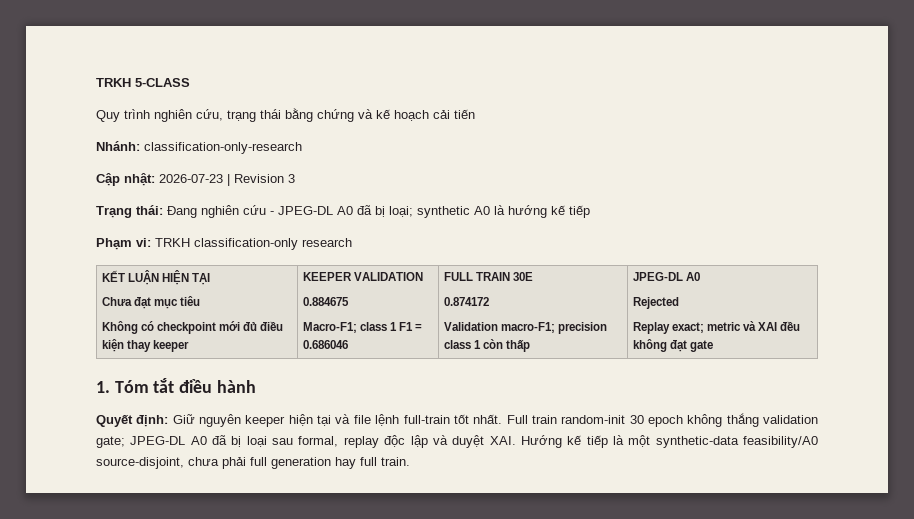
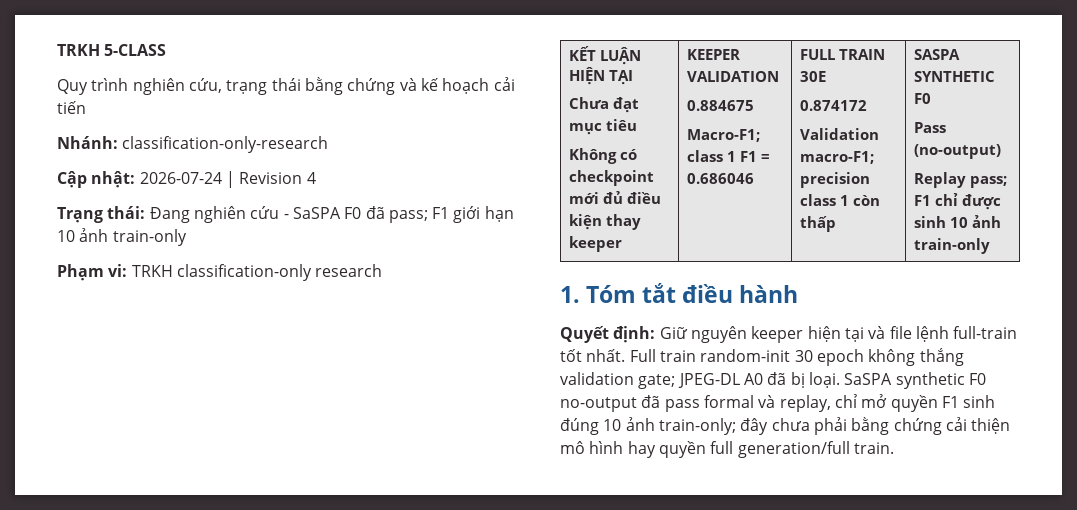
- Cập nhật: 2026-07-23 | Revision 3
+ Cập nhật: 2026-07-24 | Revision 4
- Trạng thái: Đang nghiên cứu - JPEG-DL A0 đã bị loại; synthetic A0 là hướng kế tiếp
+ Trạng thái: Đang nghiên cứu - SaSPA F0 đã pass; F1 giới hạn 10 ảnh train-only
- Validation macro-F1; precision class 1 còn thấp | JPEG-DL A0
- Rejected
- Replay exact; metric và XAI đều không đạt gate
+ Validation macro-F1; precision class 1 còn thấp | SASPA SYNTHETIC F0
+ Pass (no-output)
+ Replay pass; F1 chỉ được sinh 10 ảnh train-only
- Full train random-init 30 epoch không thắng validation gate; JPEG-DL A0 đã bị loại sau formal, replay độc lập và duyệt XAI. Hướng kế tiếp là một synthetic-data feasibility/A0 source-disjoint, chưa phải full generation hay full train.
+ Full train random-init 30 epoch không thắng validation gate; JPEG-DL A0 đã bị loại. SaSPA synthetic F0 no-output đã pass formal và replay, chỉ mở quyền F1 sinh đúng 10 ảnh train-only; đây chưa phải bằng chứng cải thiện mô hình hay quyền full generation/full train.

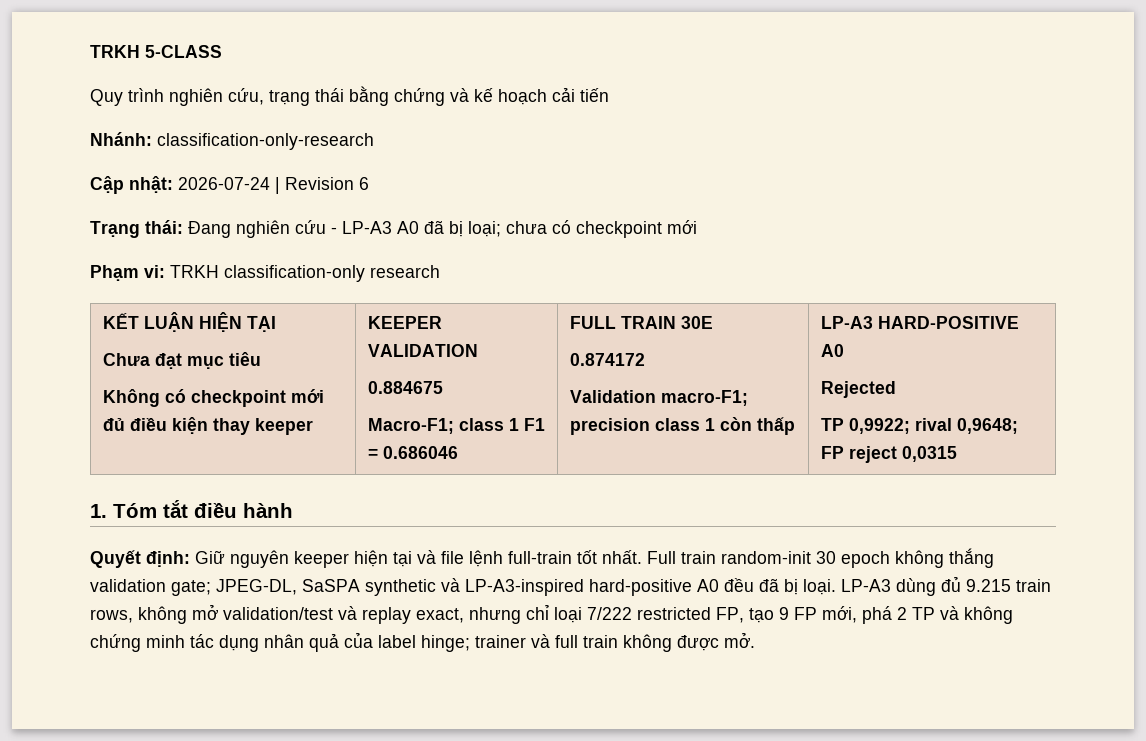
- Cập nhật: 2026-07-24 | Revision 4
+ Cập nhật: 2026-07-24 | Revision 6
- Trạng thái: Đang nghiên cứu - SaSPA F0 đã pass; F1 giới hạn 10 ảnh train-only
+ Trạng thái: Đang nghiên cứu - LP-A3 A0 đã bị loại; chưa có checkpoint mới
- SASPA SYNTHETIC F0
- Pass (no-output)
- Replay pass; F1 chỉ được sinh 10 ảnh train-only
+ LP-A3 HARD-POSITIVE A0
+ Rejected
+ TP 0,9922; rival 0,9648; FP reject 0,0315
- Full train random-init 30 epoch không thắng validation gate; JPEG-DL A0 đã bị loại. SaSPA synthetic F0 no-output đã pass formal và replay, chỉ mở quyền F1 sinh đúng 10 ảnh train-only; đây chưa phải bằng chứng cải thiện mô hình hay quyền full generation/full train.
+ Full train random-init 30 epoch không thắng validation gate; JPEG-DL, SaSPA synthetic và LP-A3-inspired hard-positive A0 đều đã bị loại. LP-A3 dùng đủ 9.215 train rows, không mở validation/test và replay exact, nhưng chỉ loại 7/222 restricted FP, tạo 9 FP mới, phá 2 TP và không chứng minh tác dụng nhân quả của label hinge; trainer và full train không được mở.

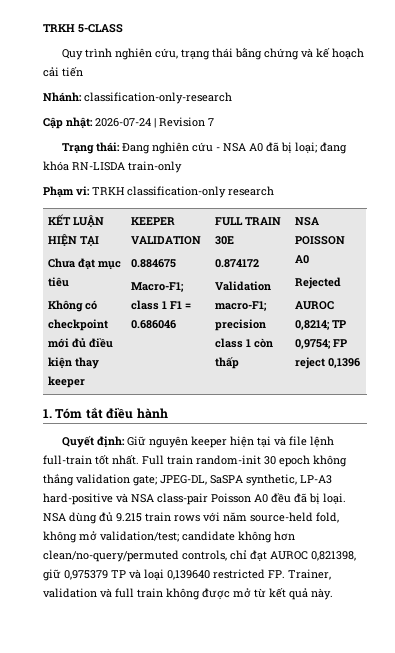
- Cập nhật: 2026-07-24 | Revision 6
+ Cập nhật: 2026-07-24 | Revision 7
- Trạng thái: Đang nghiên cứu - LP-A3 A0 đã bị loại; chưa có checkpoint mới
+ Trạng thái: Đang nghiên cứu - NSA A0 đã bị loại; đang khóa RN-LISDA train-only
- LP-A3 HARD-POSITIVE A0
+ NSA POISSON A0
- TP 0,9922; rival 0,9648; FP reject 0,0315
+ AUROC 0,8214; TP 0,9754; FP reject 0,1396
- Full train random-init 30 epoch không thắng validation gate; JPEG-DL, SaSPA synthetic và LP-A3-inspired hard-positive A0 đều đã bị loại.
+ Full train random-init 30 epoch không thắng validation gate; JPEG-DL, SaSPA synthetic, LP-A3 hard-positive và NSA class-pair Poisson A0 đều đã bị loại.
- LP-A3 dùng đủ 9.215 train rows, không mở validation/test và replay exact, nhưng chỉ loại 7/222 restricted FP, tạo 9 FP mới, phá 2 TP và không chứng minh tác dụng nhân quả của label hinge; trainer và full train không được mở.
+ NSA dùng đủ 9.215 train rows với năm source-held fold, không mở validation/test; candidate không hơn clean/no-query/permuted controls, chỉ đạt AUROC 0,821398, giữ 0,975379 TP và loại 0,139640 restricted FP. Trainer, validation và full train không được mở từ kết quả này.

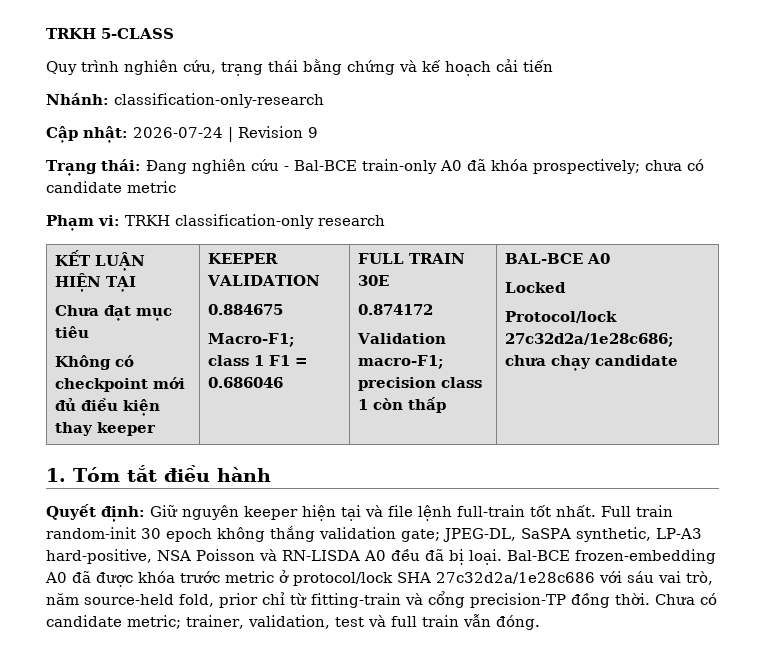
- Cập nhật: 2026-07-24 | Revision 7
+ Cập nhật: 2026-07-24 | Revision 9
- Trạng thái: Đang nghiên cứu - NSA A0 đã bị loại; đang khóa RN-LISDA train-only
+ Trạng thái: Đang nghiên cứu - Bal-BCE train-only A0 đã khóa prospectively; chưa có candidate metric
- NSA POISSON A0
+ BAL-BCE A0
- Rejected
- AUROC 0,8214; TP 0,9754; FP reject 0,1396
+ Locked
+ Protocol/lock 27c32d2a/1e28c686; chưa chạy candidate
- Full train random-init 30 epoch không thắng validation gate; JPEG-DL, SaSPA synthetic, LP-A3 hard-positive và NSA class-pair Poisson A0 đều đã bị loại.
+ Full train random-init 30 epoch không thắng validation gate; JPEG-DL, SaSPA synthetic, LP-A3 hard-positive, NSA Poisson và RN-LISDA A0 đều đã bị loại.
- NSA dùng đủ 9.215 train rows với năm source-held fold, không mở validation/test; candidate không hơn clean/no-query/permuted controls, chỉ đạt AUROC 0,821398, giữ 0,975379 TP và loại 0,139640 restricted FP. Trainer, validation và full train không được mở từ kết quả này.
+ Bal-BCE frozen-embedding A0 đã được khóa trước metric ở protocol/lock SHA 27c32d2a/1e28c686 với sáu vai trò, năm source-held fold, prior chỉ từ fitting-train và cổng precision-TP đồng thời. Chưa có candidate metric; trainer, validation, test và full train vẫn đóng.

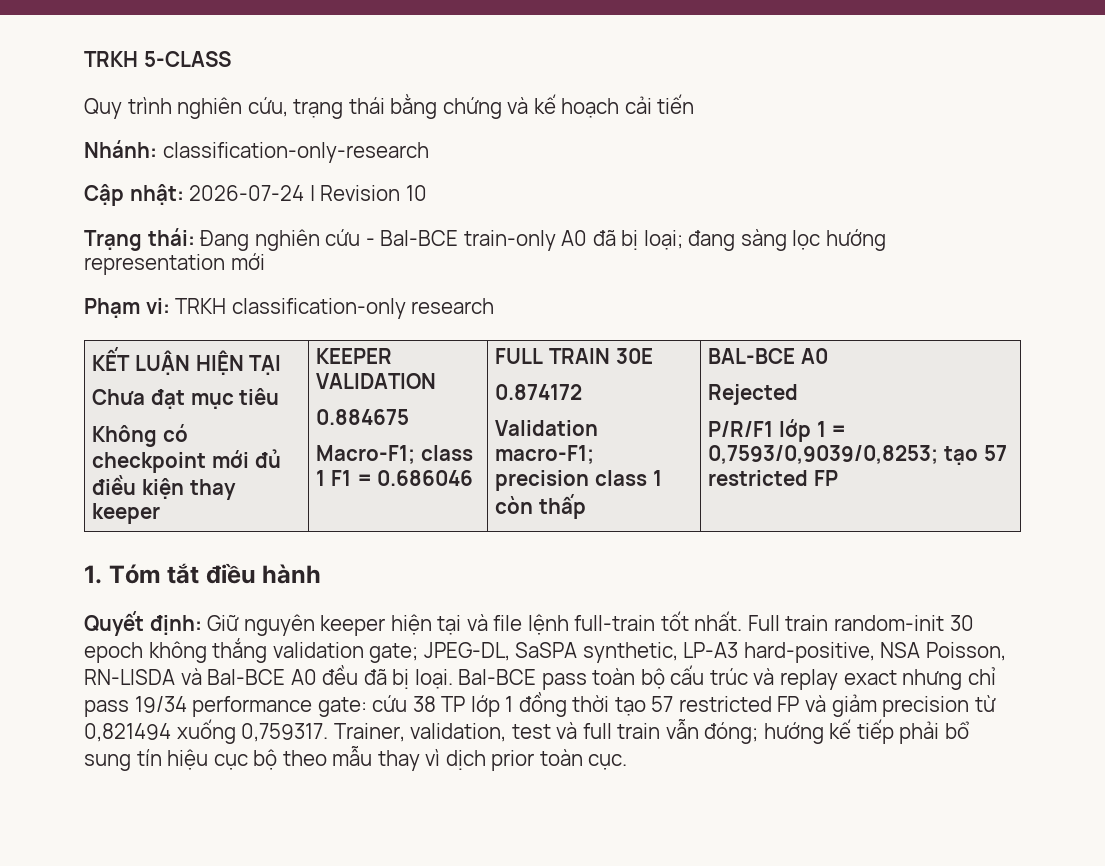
- Cập nhật: 2026-07-24 | Revision 9
+ Cập nhật: 2026-07-24 | Revision 10
- Trạng thái: Đang nghiên cứu - Bal-BCE train-only A0 đã khóa prospectively; chưa có candidate metric
+ Trạng thái: Đang nghiên cứu - Bal-BCE train-only A0 đã bị loại; đang sàng lọc hướng representation mới
- Locked
- Protocol/lock 27c32d2a/1e28c686; chưa chạy candidate
+ Rejected
+ P/R/F1 lớp 1 = 0,7593/0,9039/0,8253; tạo 57 restricted FP
- Full train random-init 30 epoch không thắng validation gate; JPEG-DL, SaSPA synthetic, LP-A3 hard-positive, NSA Poisson và RN-LISDA A0 đều đã bị loại.
+ Full train random-init 30 epoch không thắng validation gate; JPEG-DL, SaSPA synthetic, LP-A3 hard-positive, NSA Poisson, RN-LISDA và Bal-BCE A0 đều đã bị loại.
- Bal-BCE frozen-embedding A0 đã được khóa trước metric ở protocol/lock SHA 27c32d2a/1e28c686 với sáu vai trò, năm source-held fold, prior chỉ từ fitting-train và cổng precision-TP đồng thời. Chưa có candidate metric; trainer, validation, test và full train vẫn đóng.
+ Bal-BCE pass toàn bộ cấu trúc và replay exact nhưng chỉ pass 19/34 performance gate: cứu 38 TP lớp 1 đồng thời tạo 57 restricted FP và giảm precision từ 0,821494 xuống 0,759317. Trainer, validation, test và full train vẫn đóng; hướng kế tiếp phải bổ sung tín hiệu cục bộ theo mẫu thay vì dịch prior toàn cục.

